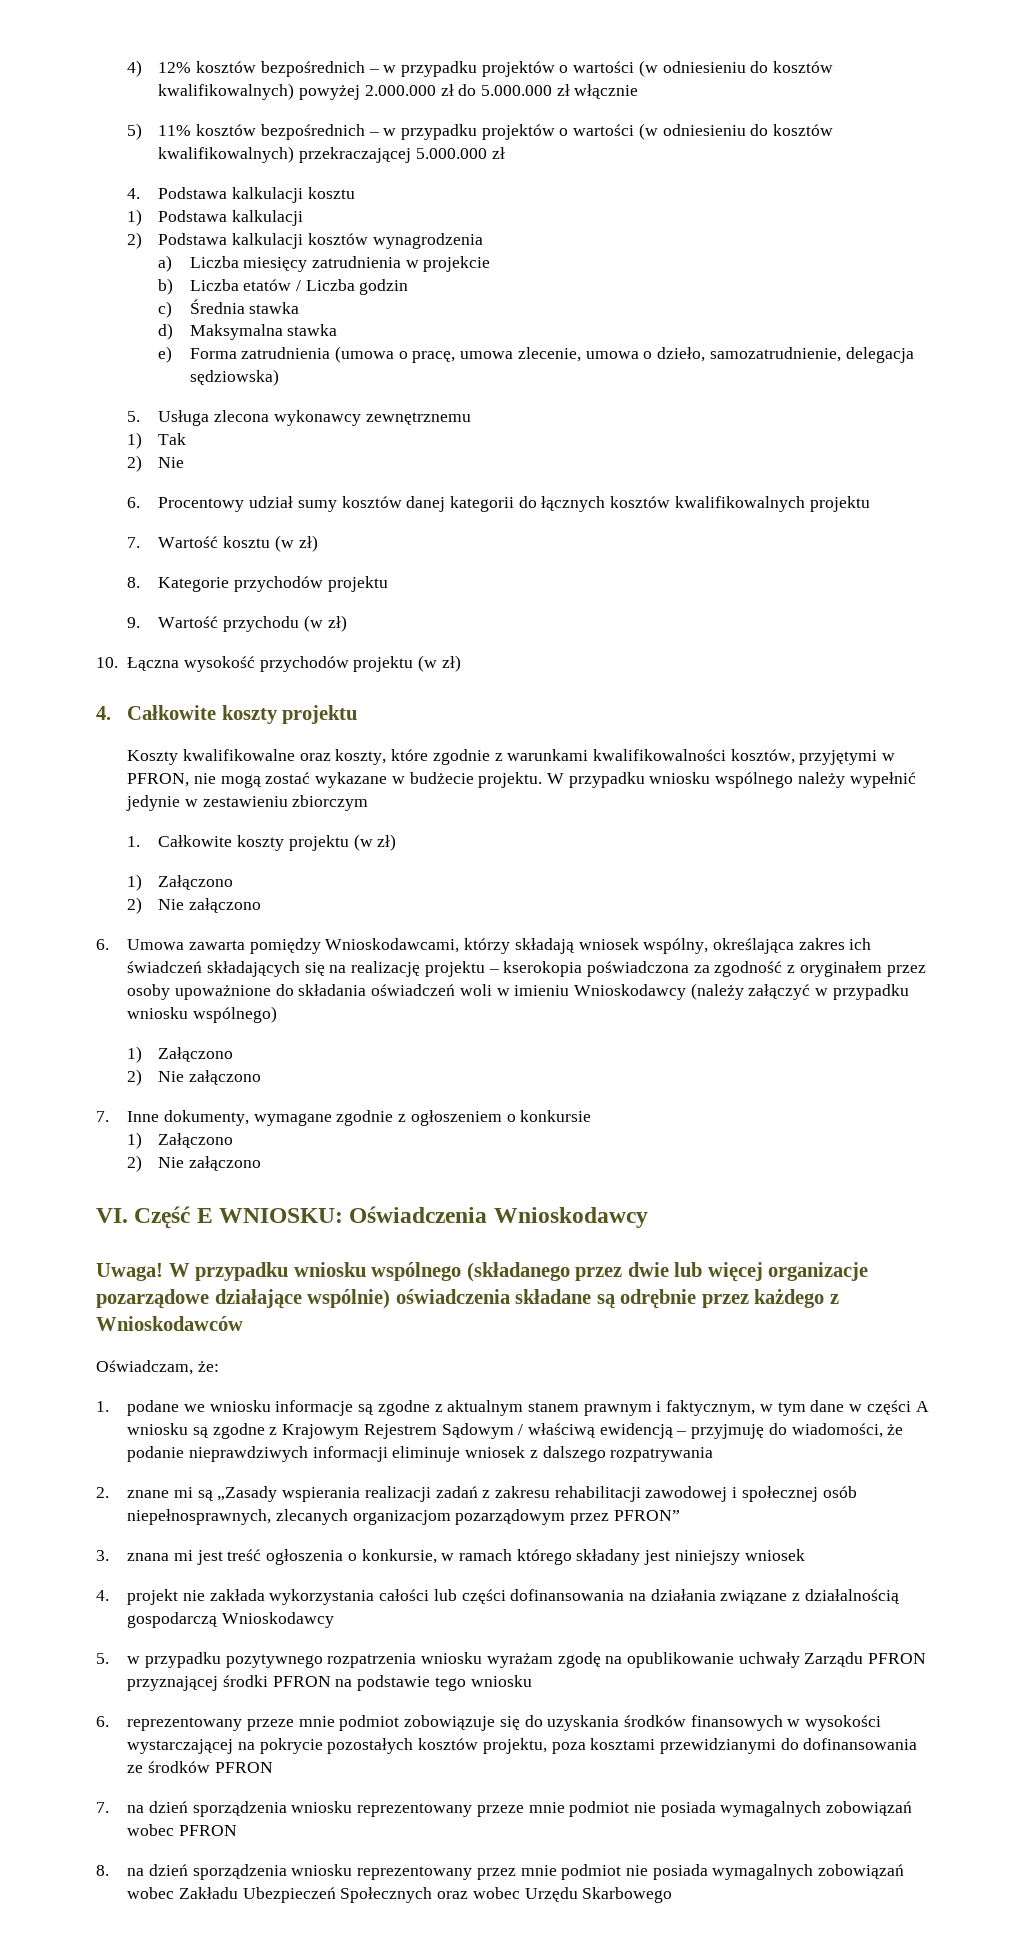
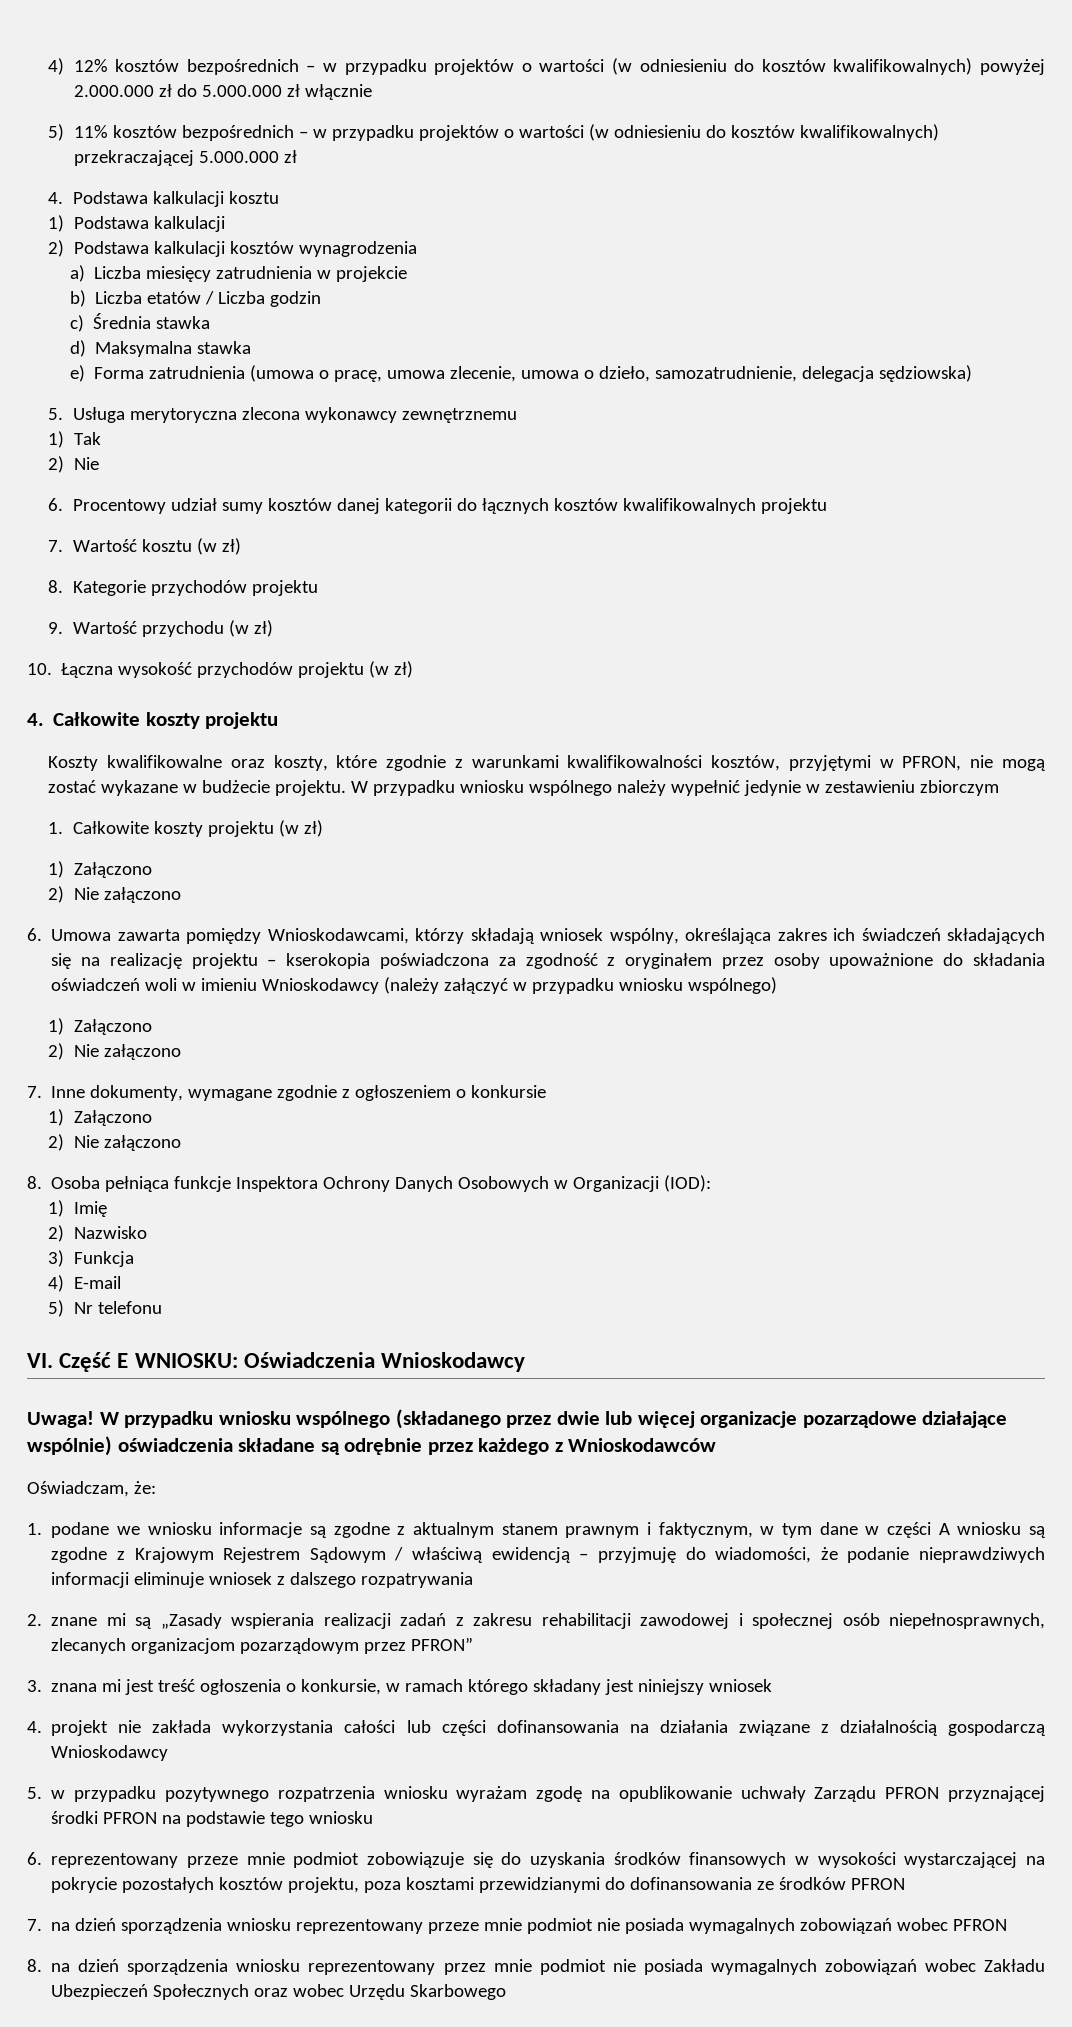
- 5. Usługa zlecona wykonawcy zewnętrznemu
+ 5. Usługa merytoryczna zlecona wykonawcy zewnętrznemu
+ 8. Osoba pełniąca funkcje Inspektora Ochrony Danych Osobowych w Organizacji (IOD):
+ 1) Imię
+ 2) Nazwisko
+ 3) Funkcja
+ 4) E-mail
+ 5) Nr telefonu

